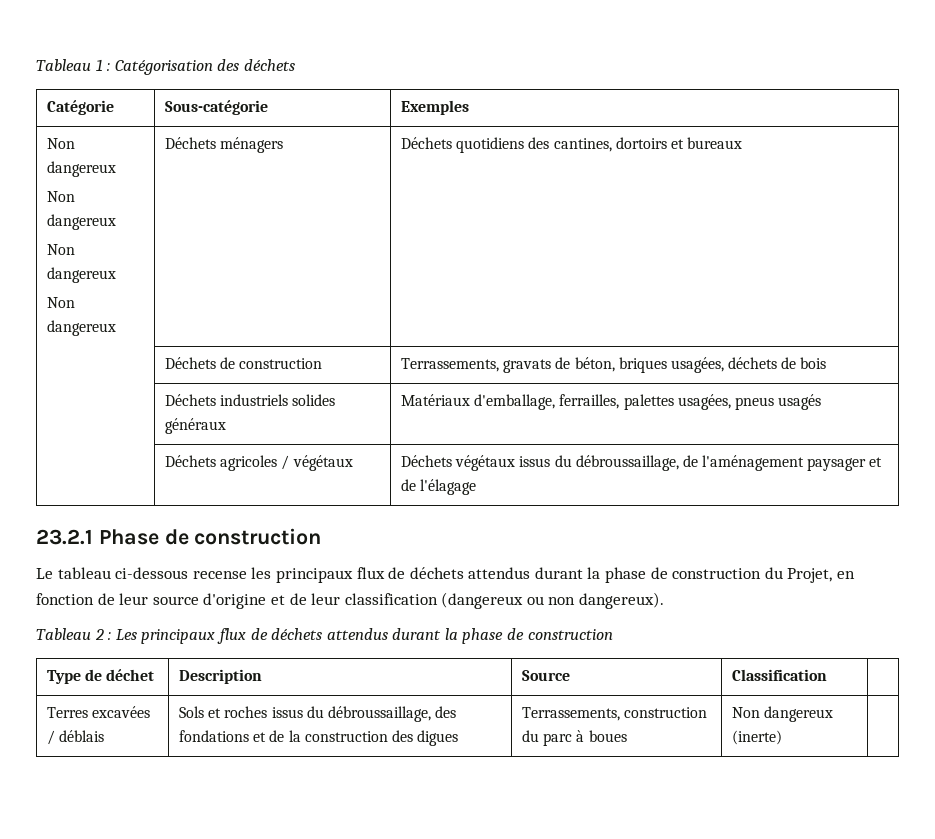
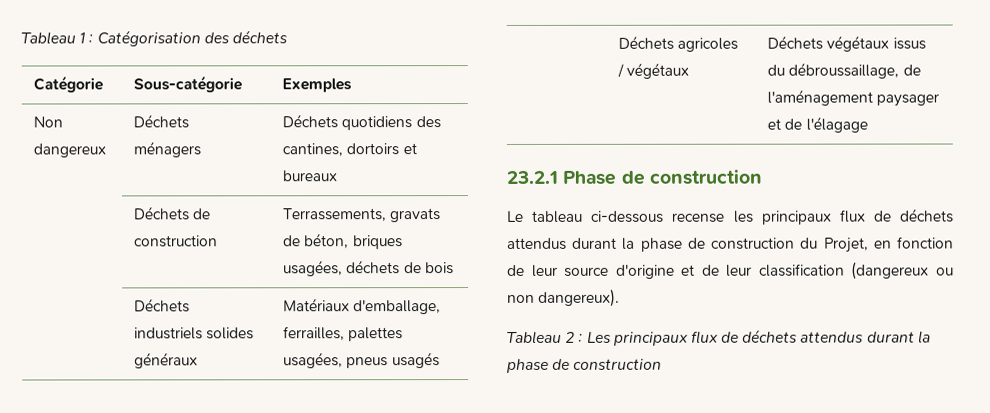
  Catégorie | Sous-catégorie | Exemples
- Non dangereux
- Non dangereux
- Non dangereux
- Type de déchet | Description | Source | Classification |
- Terres excavées / déblais | Sols et roches issus du débroussaillage, des fondations et de la construction des digues | Terrassements, construction du parc à boues | Non dangereux (inerte) |

